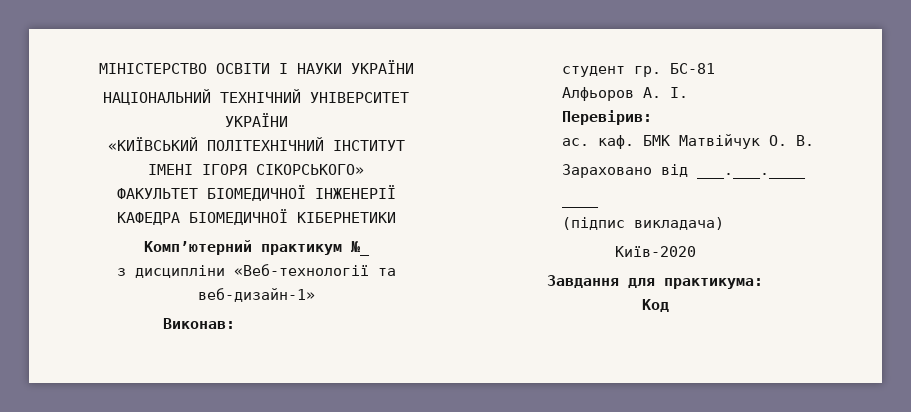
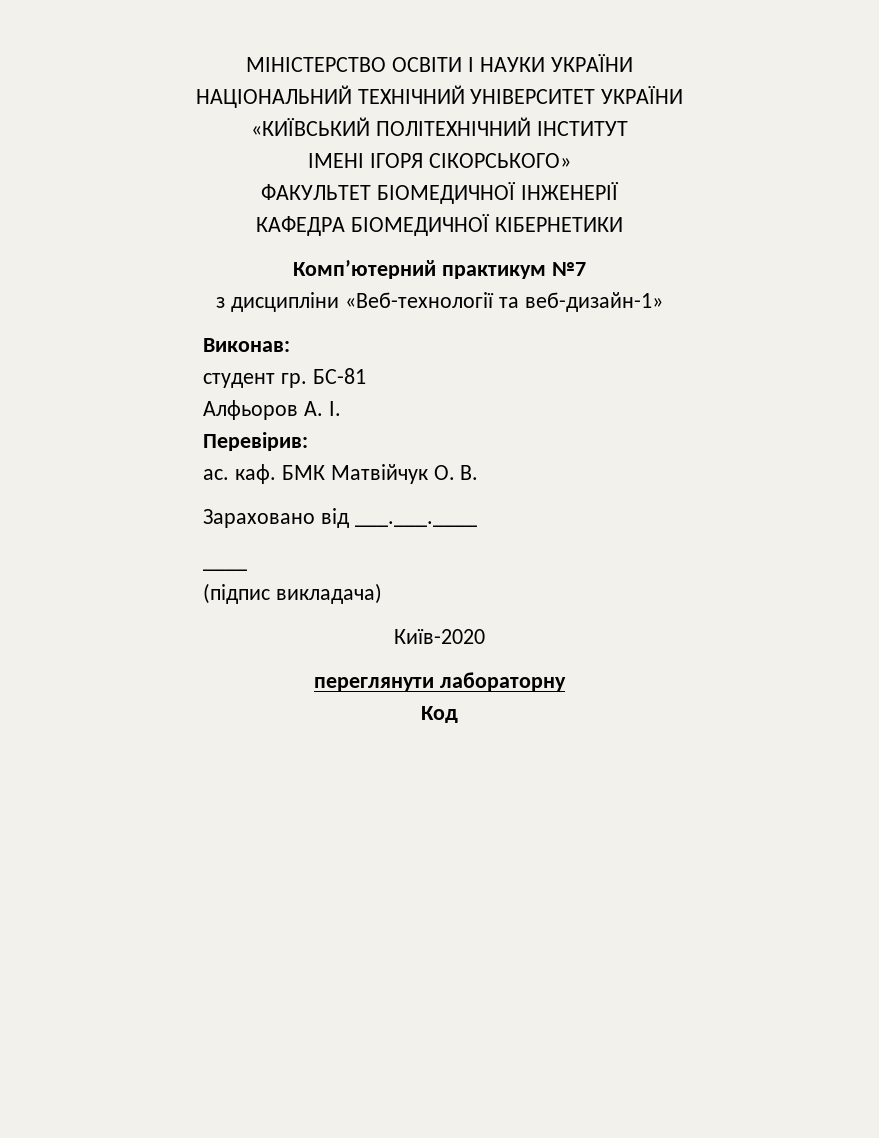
- Комп’ютерний практикум №_
+ Комп’ютерний практикум №7
- Завдання для практикума:
+ переглянути лабораторну

